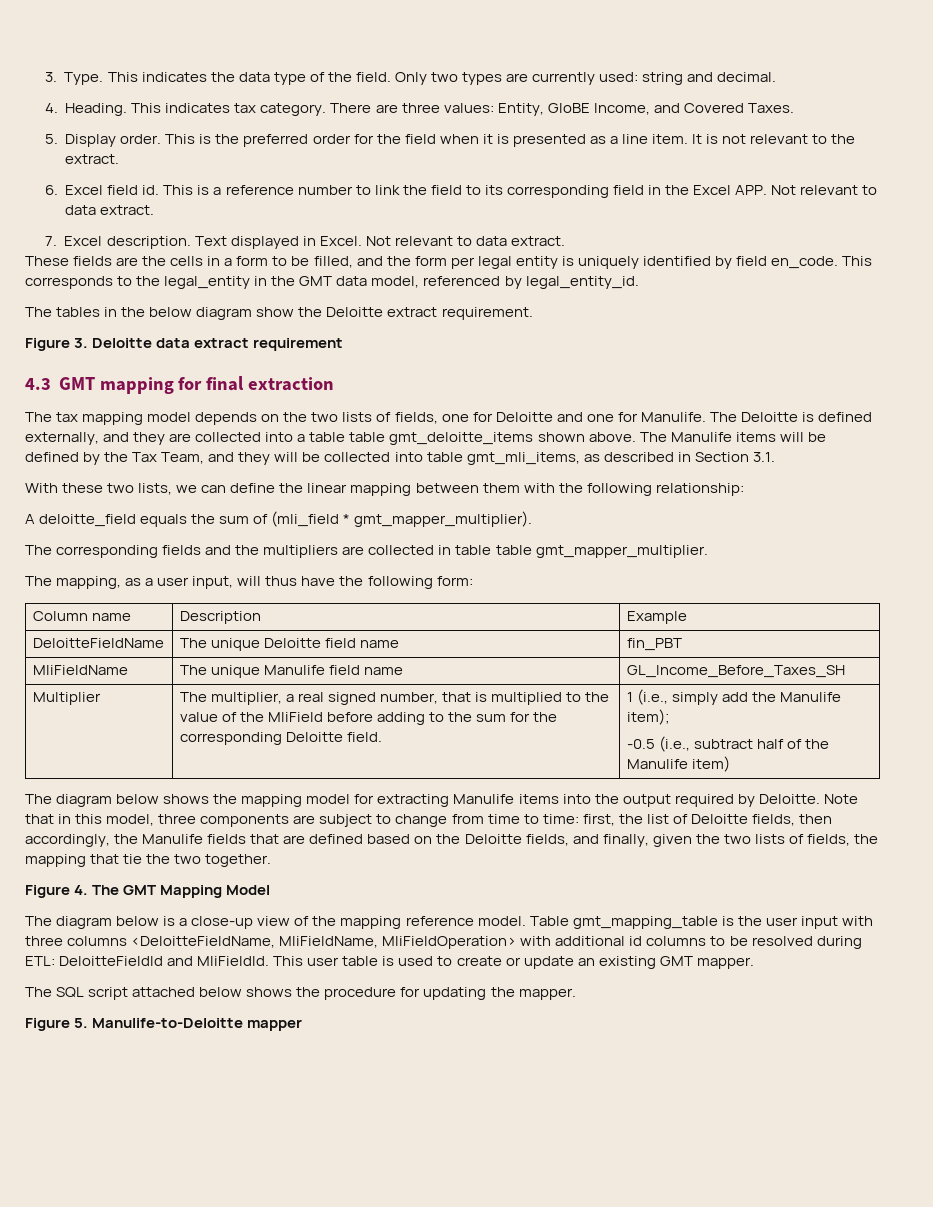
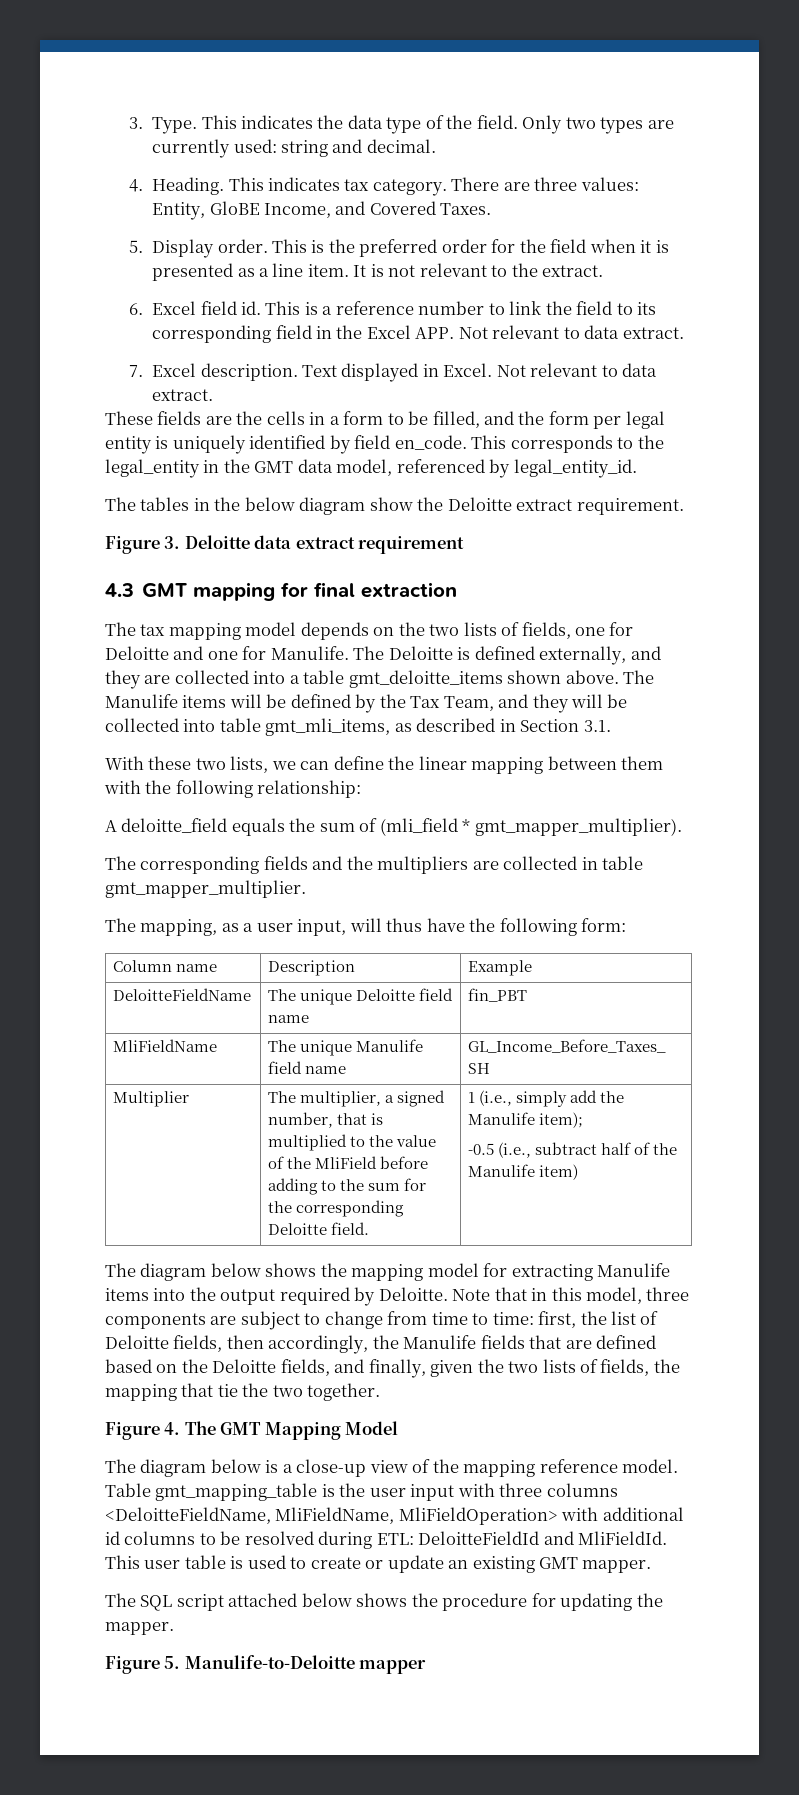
- The Deloitte is defined externally, and they are collected into a table table gmt_deloitte_items shown above.
+ The Deloitte is defined externally, and they are collected into a table gmt_deloitte_items shown above.
- The corresponding fields and the multipliers are collected in table table gmt_mapper_multiplier.
+ The corresponding fields and the multipliers are collected in table gmt_mapper_multiplier.
- The multiplier, a real signed number, that is multiplied to the value of the MliField before adding to the sum for the corresponding Deloitte field.
+ The multiplier, a signed number, that is multiplied to the value of the MliField before adding to the sum for the corresponding Deloitte field.

